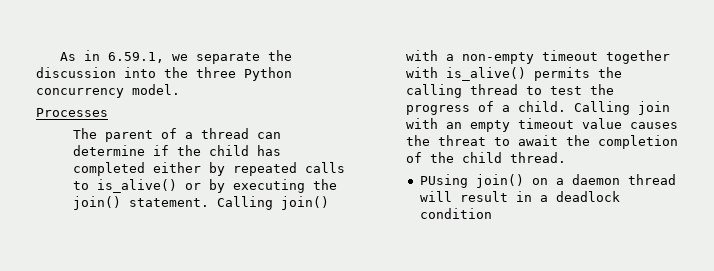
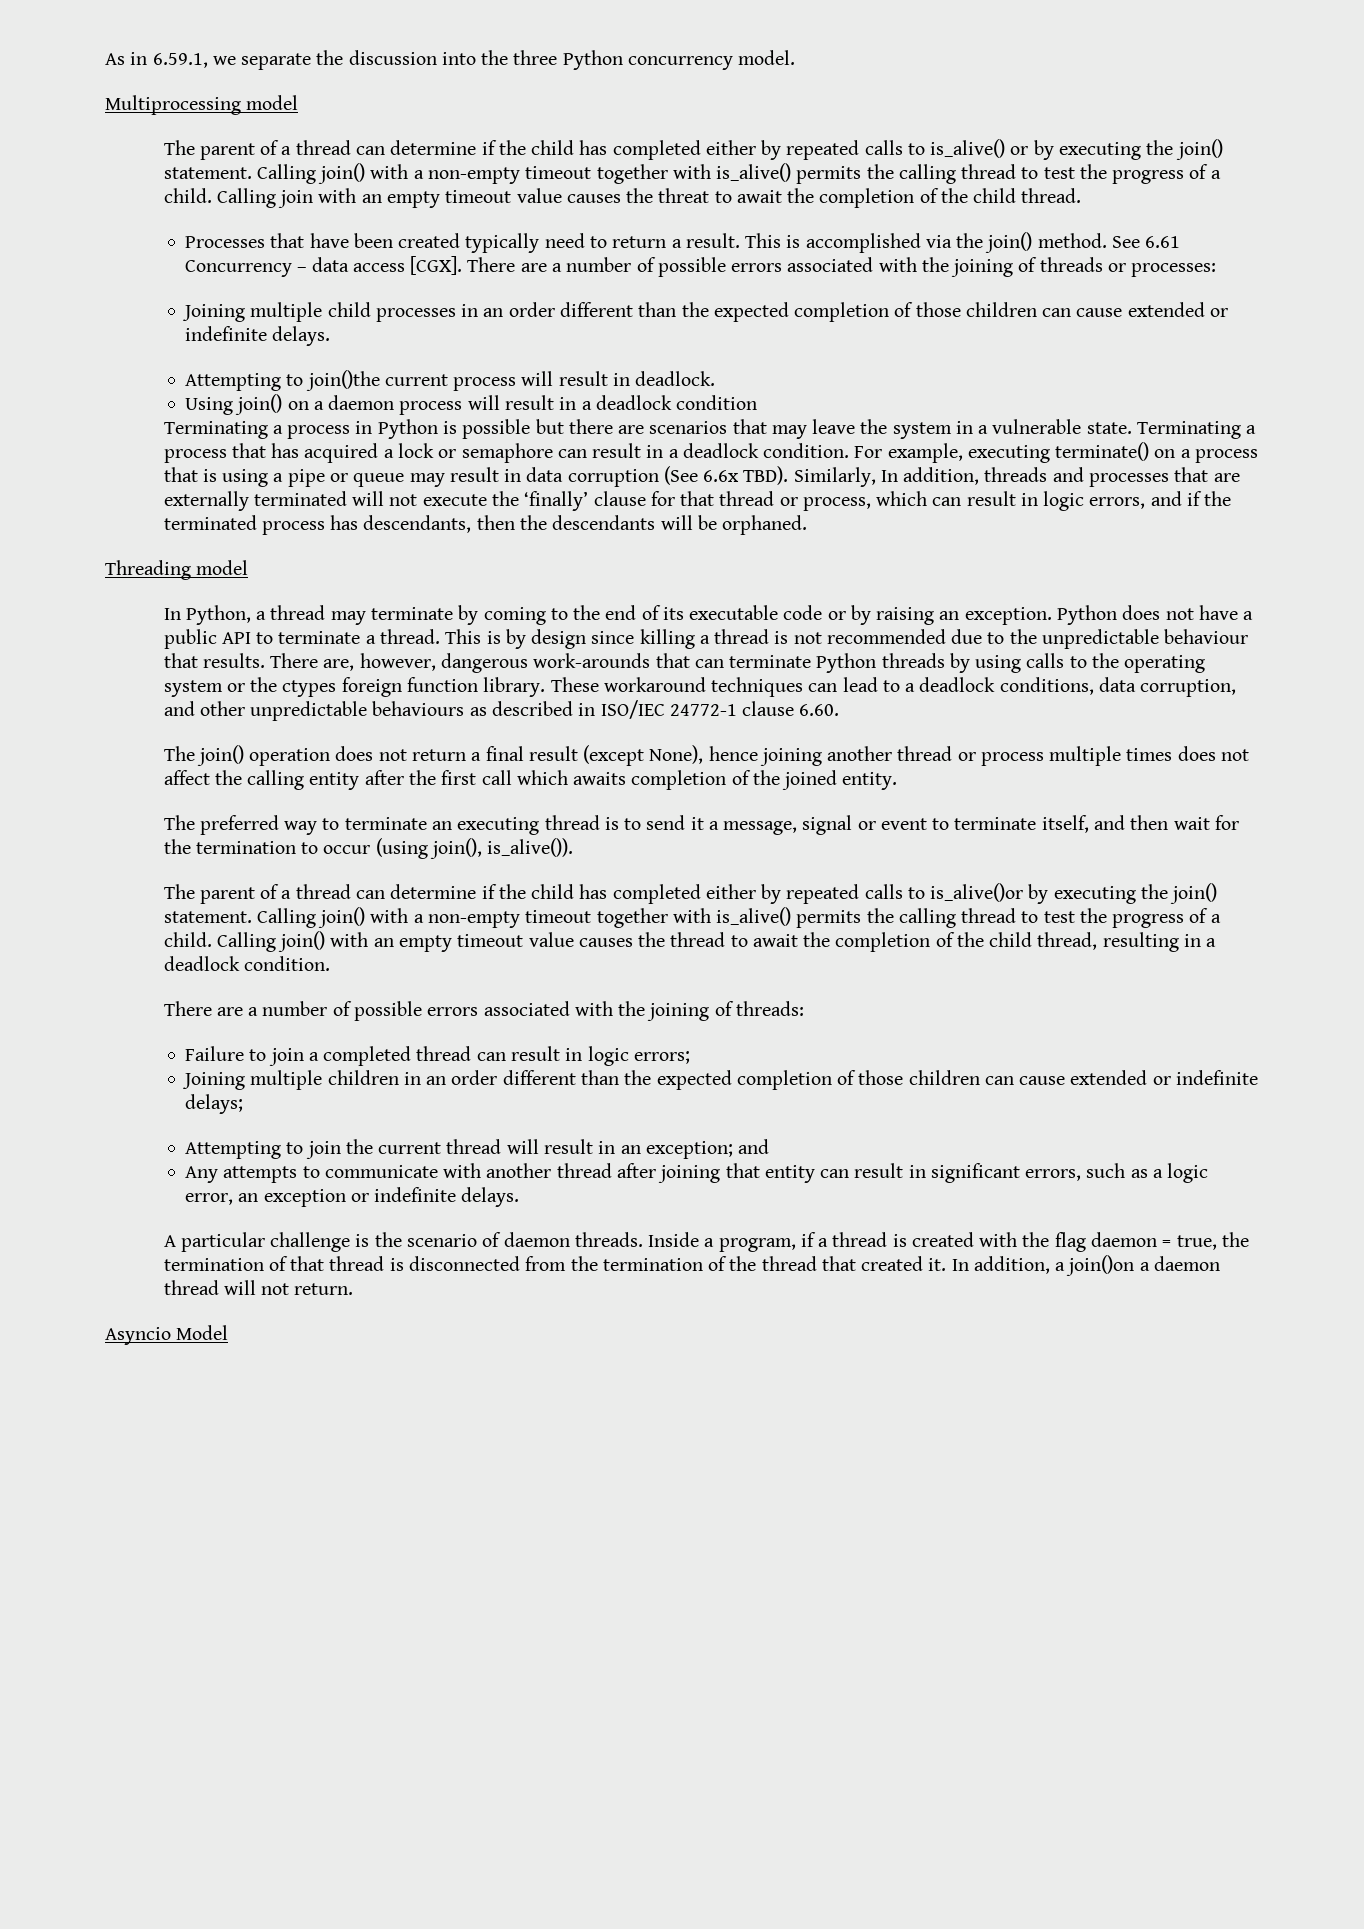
- Processes
+ Multiprocessing model
- PUsing join() on a daemon thread will result in a deadlock condition
+ Processes that have been created typically need to return a result. This is accomplished via the join() method. See 6.61 Concurrency – data access [CGX]. There are a number of possible errors associated with the joining of threads or processes:
+ Joining multiple child processes in an order different than the expected completion of those children can cause extended or indefinite delays.
+ Attempting to join()the current process will result in deadlock.
+ Using join() on a daemon process will result in a deadlock condition
+ Terminating a process in Python is possible but there are scenarios that may leave the system in a vulnerable state. Terminating a process that has acquired a lock or semaphore can result in a deadlock condition. For example, executing terminate() on a process that is using a pipe or queue may result in data corruption (See 6.6x TBD). Similarly, In addition, threads and processes that are externally terminated will not execute the ‘finally’ clause for that thread or process, which can result in logic errors, and if the terminated process has descendants, then the descendants will be orphaned.
+ Threading model
+ In Python, a thread may terminate by coming to the end of its executable code or by raising an exception. Python does not have a public API to terminate a thread. This is by design since killing a thread is not recommended due to the unpredictable behaviour that results. There are, however, dangerous work-arounds that can terminate Python threads by using calls to the operating system or the ctypes foreign function library. These workaround techniques can lead to a deadlock conditions, data corruption, and other unpredictable behaviours as described in ISO/IEC 24772-1 clause 6.60.
+ The join() operation does not return a final result (except None), hence joining another thread or process multiple times does not affect the calling entity after the first call which awaits completion of the joined entity.
+ The preferred way to terminate an executing thread is to send it a message, signal or event to terminate itself, and then wait for the termination to occur (using join(), is_alive()).
+ The parent of a thread can determine if the child has completed either by repeated calls to is_alive()or by executing the join() statement. Calling join() with a non-empty timeout together with is_alive() permits the calling thread to test the progress of a child. Calling join() with an empty timeout value causes the thread to await the completion of the child thread, resulting in a deadlock condition.
+ There are a number of possible errors associated with the joining of threads:
+ Failure to join a completed thread can result in logic errors;
+ Joining multiple children in an order different than the expected completion of those children can cause extended or indefinite delays;
+ Attempting to join the current thread will result in an exception; and
+ Any attempts to communicate with another thread after joining that entity can result in significant errors, such as a logic error, an exception or indefinite delays.
+ A particular challenge is the scenario of daemon threads. Inside a program, if a thread is created with the flag daemon = true, the termination of that thread is disconnected from the termination of the thread that created it. In addition, a join()on a daemon thread will not return.
+ Asyncio Model

